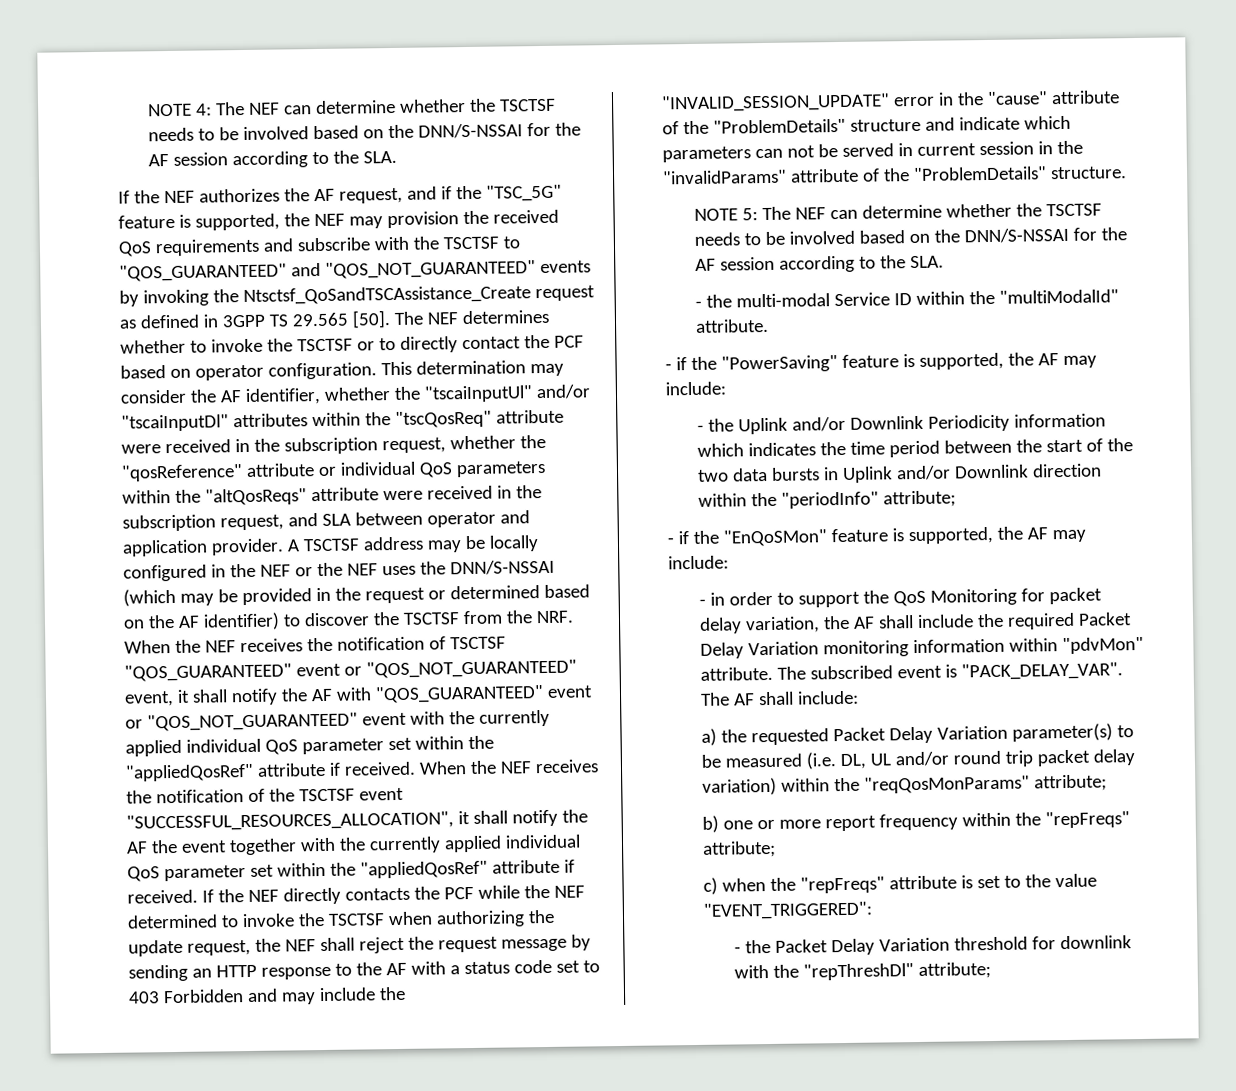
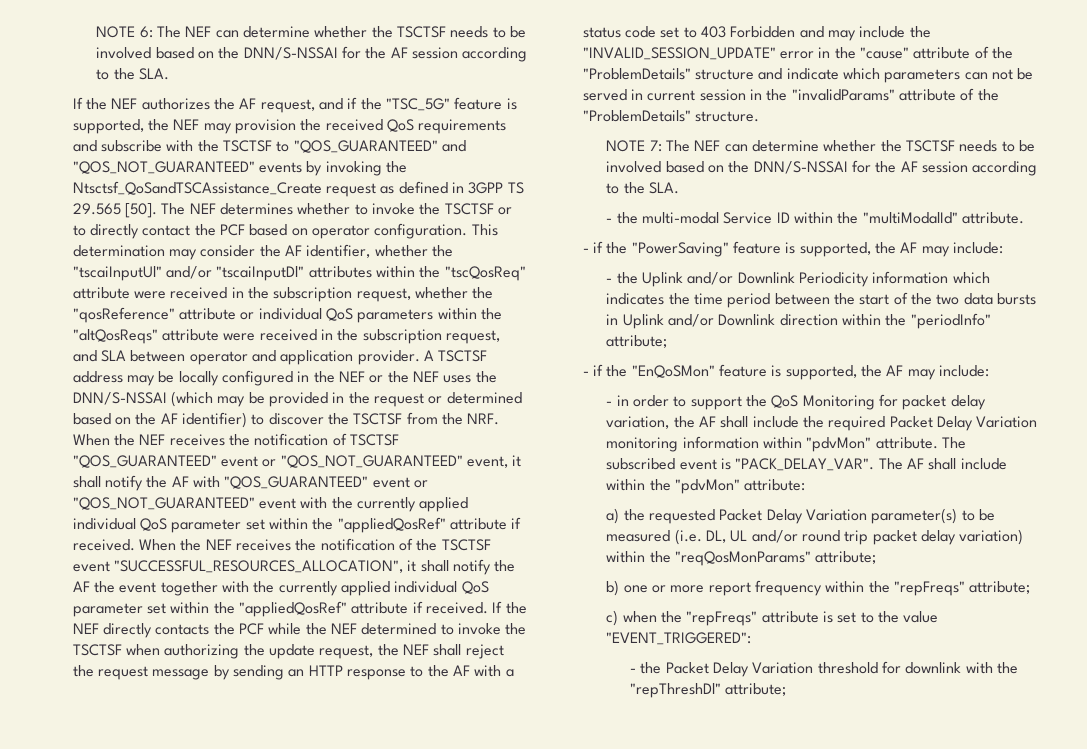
- NOTE 4: The NEF can determine whether the TSCTSF needs to be involved based on the DNN/S-NSSAI for the AF session according to the SLA.
+ NOTE 6: The NEF can determine whether the TSCTSF needs to be involved based on the DNN/S-NSSAI for the AF session according to the SLA.
- NOTE 5: The NEF can determine whether the TSCTSF needs to be involved based on the DNN/S-NSSAI for the AF session according to the SLA.
+ NOTE 7: The NEF can determine whether the TSCTSF needs to be involved based on the DNN/S-NSSAI for the AF session according to the SLA.
- The AF shall include:
+ The AF shall include within the "pdvMon" attribute:

